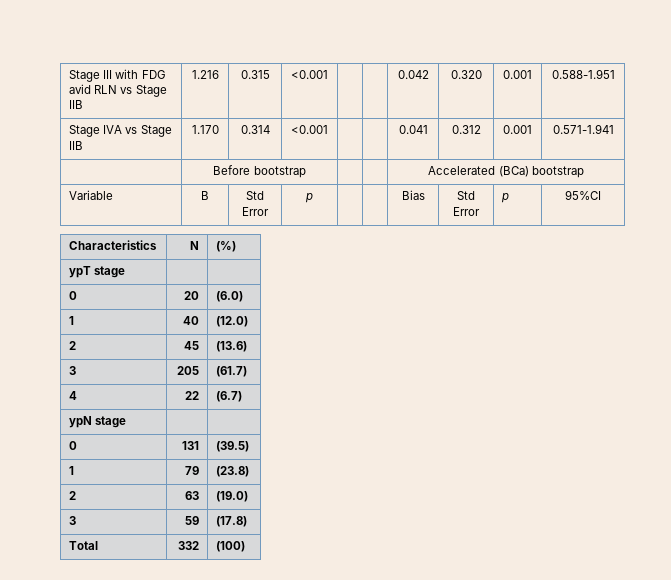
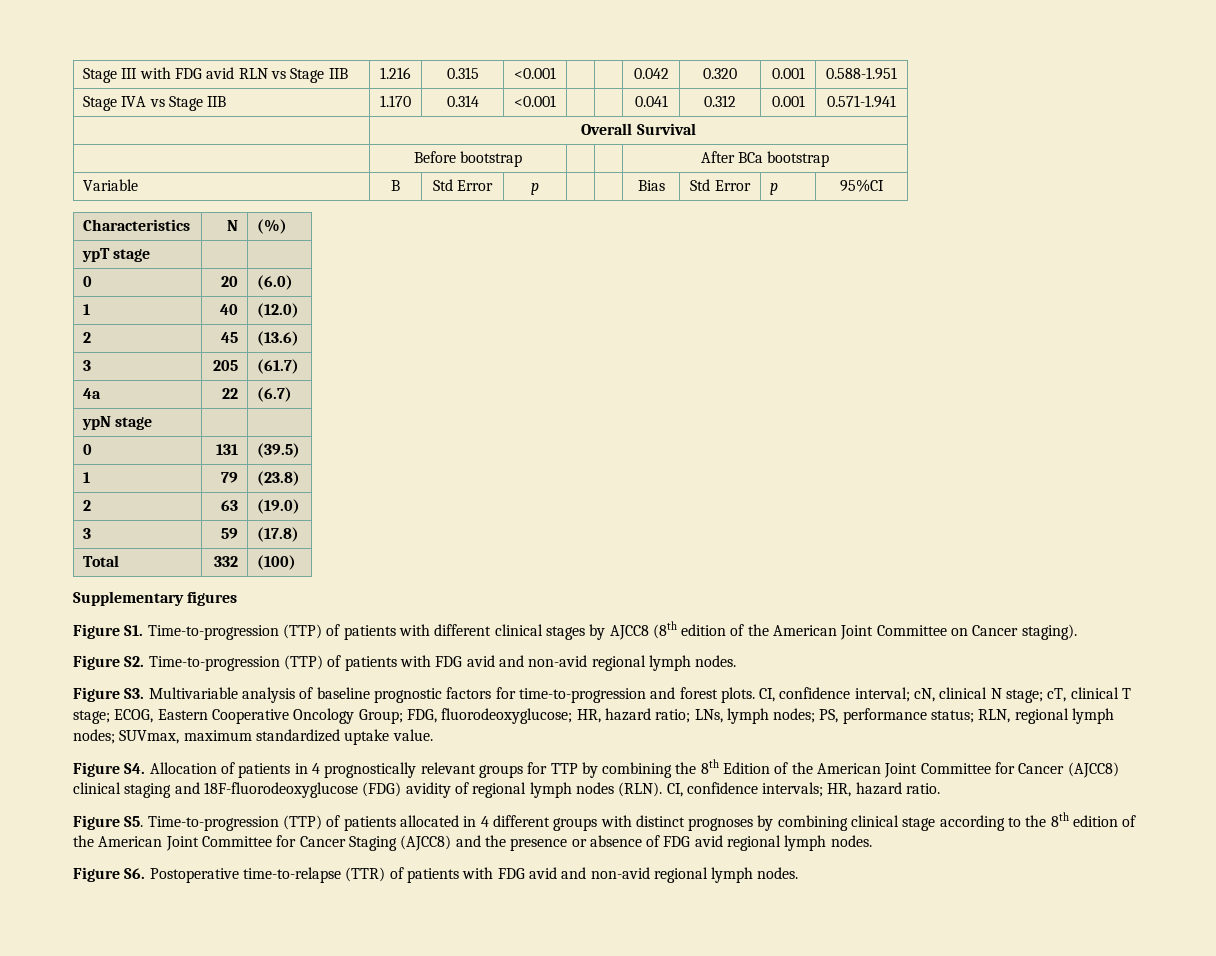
+ | Overall Survival
- | Before bootstrap | | | Accelerated (BCa) bootstrap
+ | Before bootstrap | | | After BCa bootstrap
- 4 | 22 | (6.7)
+ 4a | 22 | (6.7)
+ Supplementary figures
+ Figure S1. Time-to-progression (TTP) of patients with different clinical stages by AJCC8 (8th edition of the American Joint Committee on Cancer staging).
+ Figure S2. Time-to-progression (TTP) of patients with FDG avid and non-avid regional lymph nodes.
+ Figure S3. Multivariable analysis of baseline prognostic factors for time-to-progression and forest plots. CI, confidence interval; cN, clinical N stage; cT, clinical T stage; ECOG, Eastern Cooperative Oncology Group; FDG, fluorodeoxyglucose; HR, hazard ratio; LNs, lymph nodes; PS, performance status; RLN, regional lymph nodes; SUVmax, maximum standardized uptake value.
+ Figure S4. Allocation of patients in 4 prognostically relevant groups for TTP by combining the 8th Edition of the American Joint Committee for Cancer (AJCC8) clinical staging and 18F-fluorodeoxyglucose (FDG) avidity of regional lymph nodes (RLN). CI, confidence intervals; HR, hazard ratio.
+ Figure S5. Time-to-progression (TTP) of patients allocated in 4 different groups with distinct prognoses by combining clinical stage according to the 8th edition of the American Joint Committee for Cancer Staging (AJCC8) and the presence or absence of FDG avid regional lymph nodes.
+ Figure S6. Postoperative time-to-relapse (TTR) of patients with FDG avid and non-avid regional lymph nodes.

